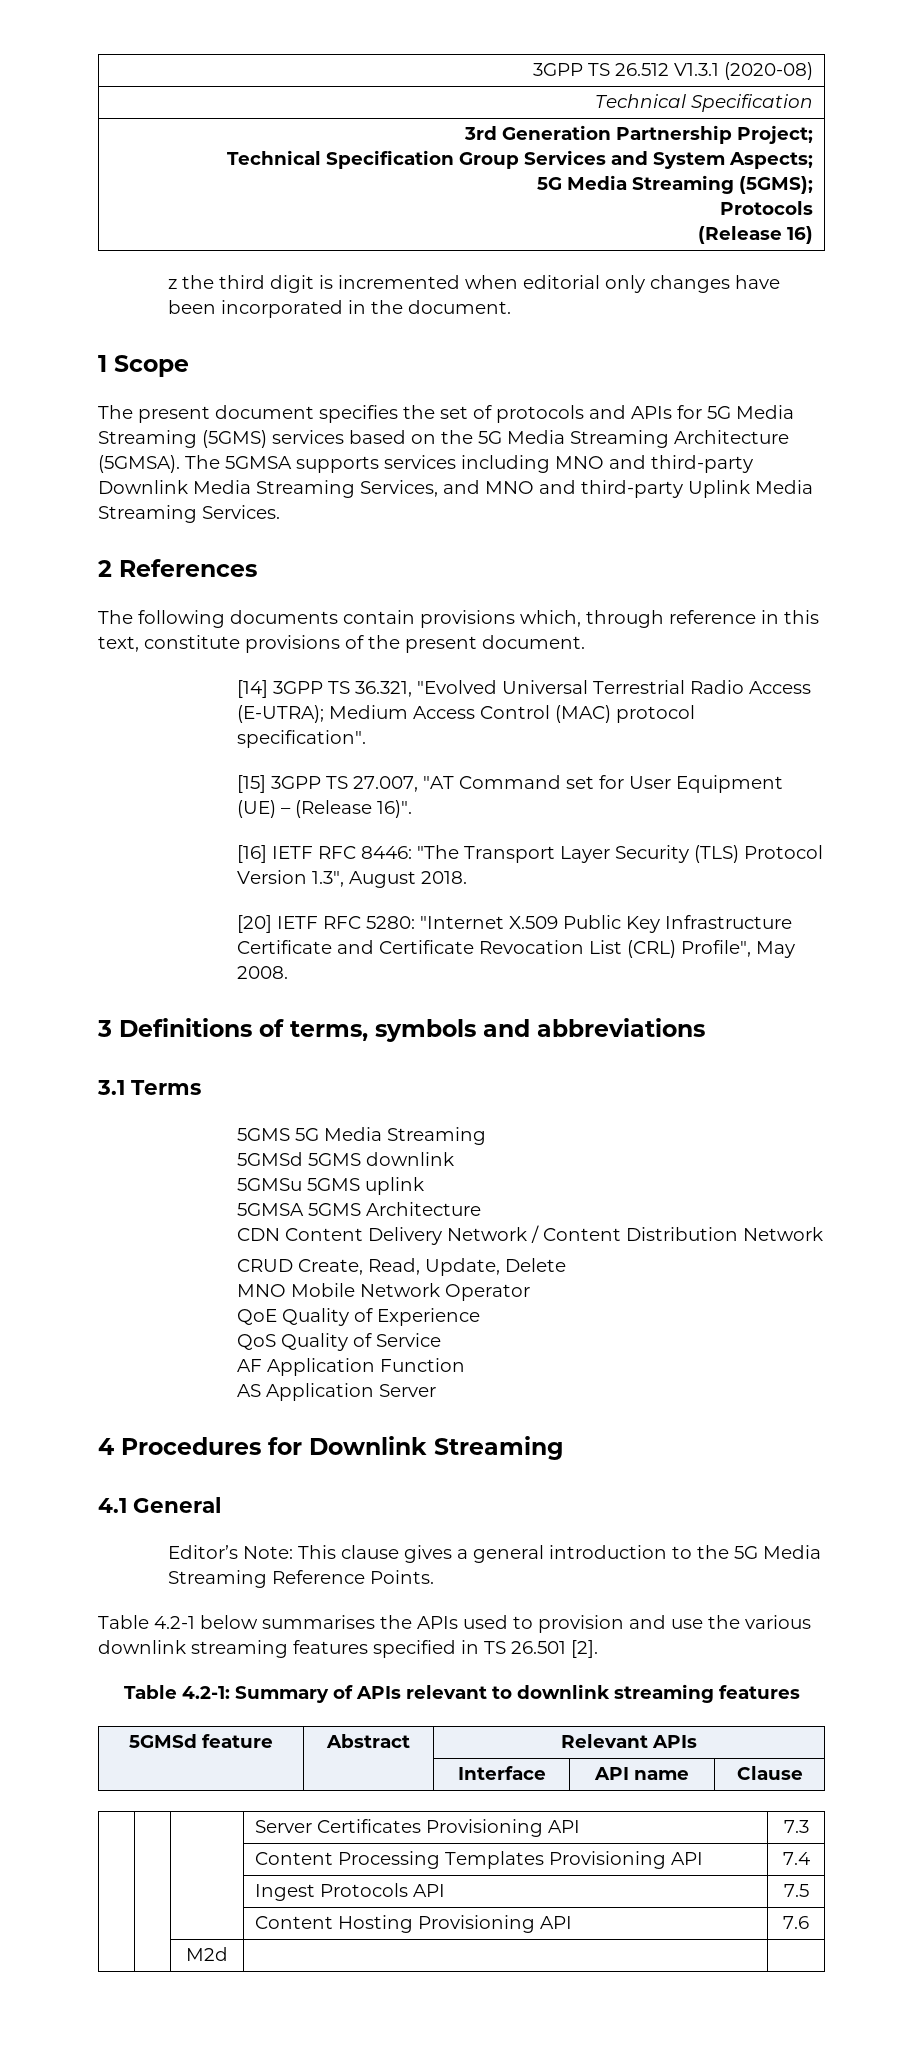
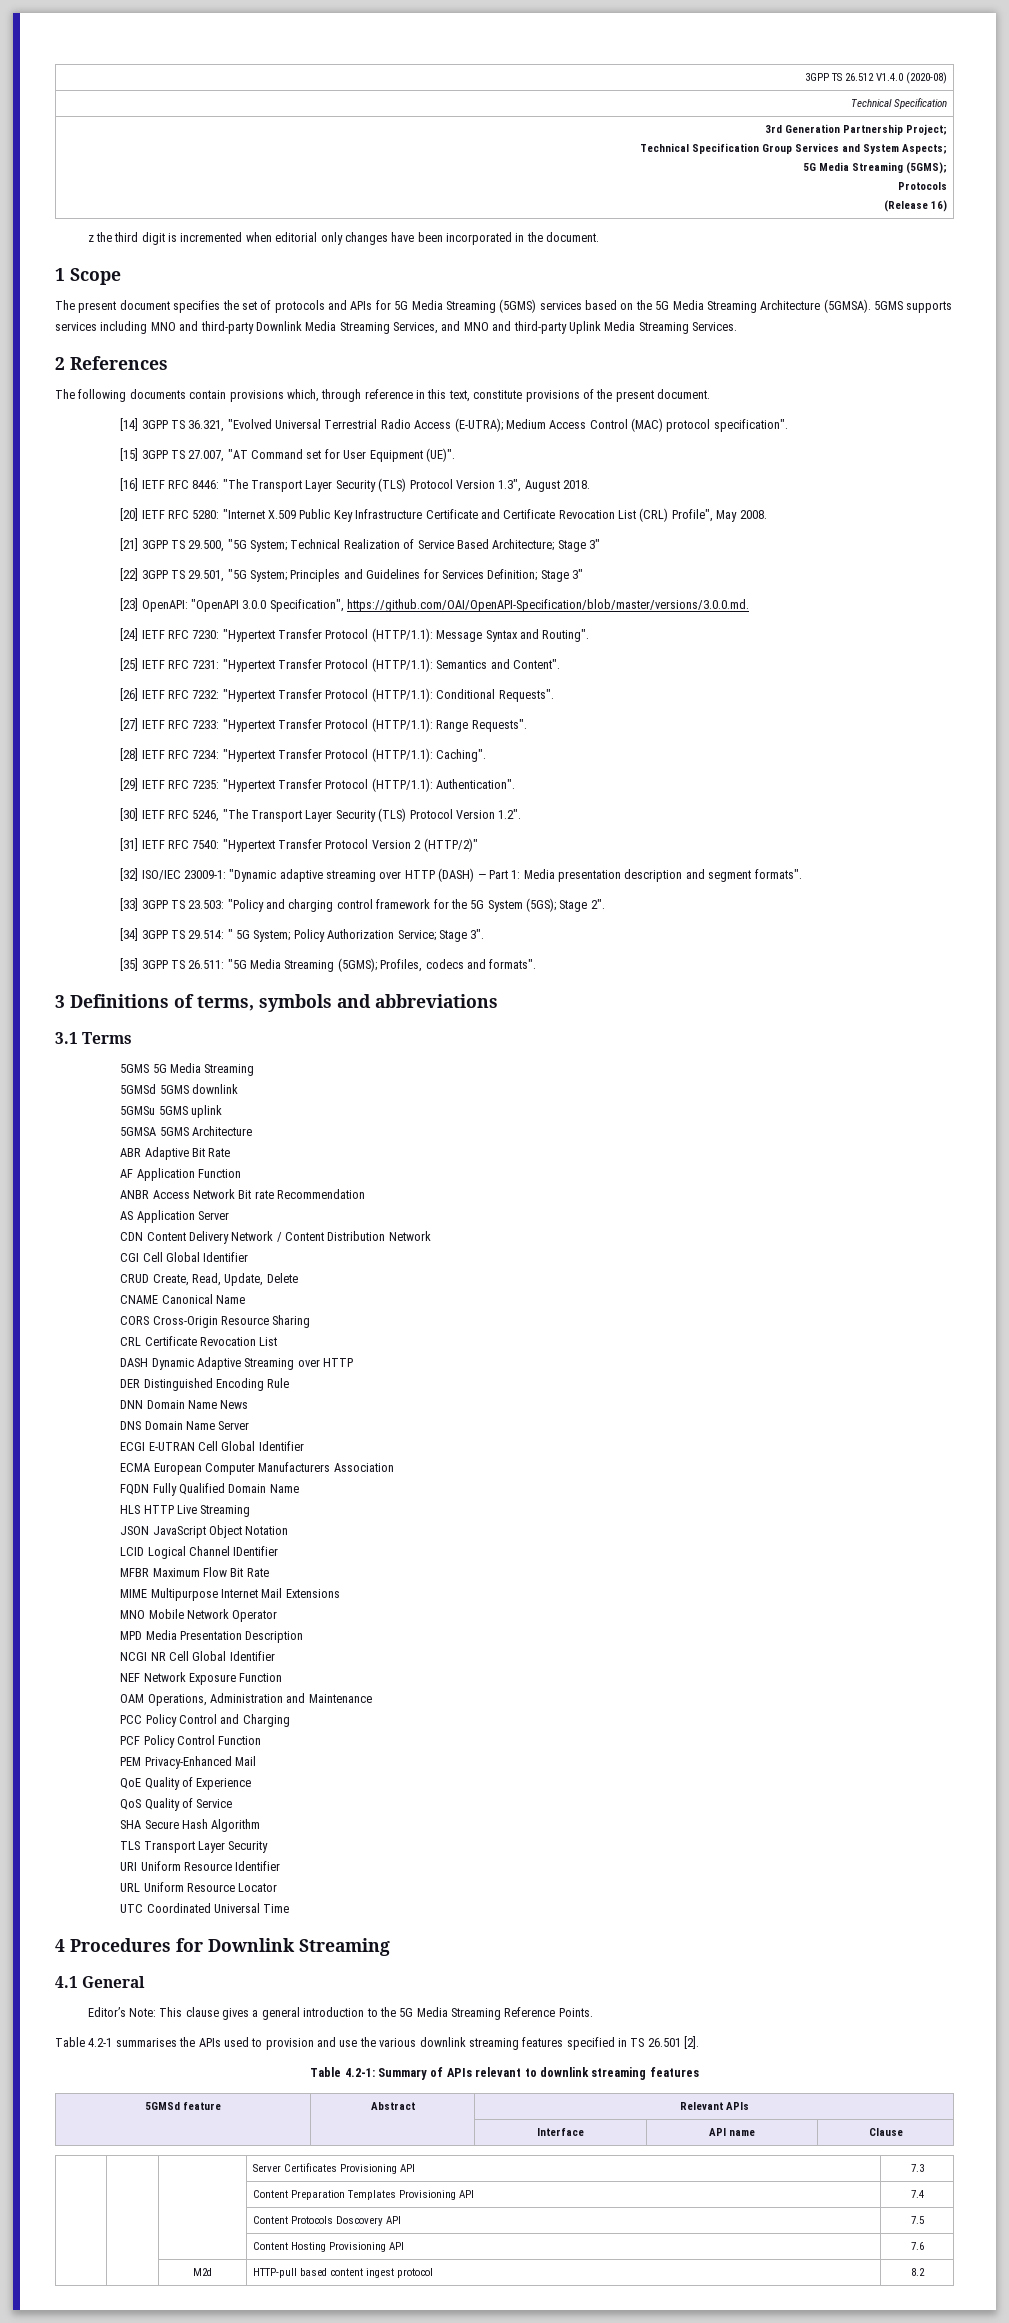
- 3GPP TS 26.512 V1.3.1 (2020-08)
+ 3GPP TS 26.512 V1.4.0 (2020-08)
- The 5GMSA supports services including MNO and third-party Downlink Media Streaming Services, and MNO and third-party Uplink Media Streaming Services.
+ 5GMS supports services including MNO and third-party Downlink Media Streaming Services, and MNO and third-party Uplink Media Streaming Services.
- [15] 3GPP TS 27.007, "AT Command set for User Equipment (UE) – (Release 16)".
+ [15] 3GPP TS 27.007, "AT Command set for User Equipment (UE)".
+ [21] 3GPP TS 29.500, "5G System; Technical Realization of Service Based Architecture; Stage 3"
+ [22] 3GPP TS 29.501, "5G System; Principles and Guidelines for Services Definition; Stage 3"
+ [23] OpenAPI: "OpenAPI 3.0.0 Specification", https://github.com/OAI/OpenAPI-Specification/blob/master/versions/3.0.0.md.
+ [24] IETF RFC 7230: "Hypertext Transfer Protocol (HTTP/1.1): Message Syntax and Routing".
+ [25] IETF RFC 7231: "Hypertext Transfer Protocol (HTTP/1.1): Semantics and Content".
+ [26] IETF RFC 7232: "Hypertext Transfer Protocol (HTTP/1.1): Conditional Requests".
+ [27] IETF RFC 7233: "Hypertext Transfer Protocol (HTTP/1.1): Range Requests".
+ [28] IETF RFC 7234: "Hypertext Transfer Protocol (HTTP/1.1): Caching".
+ [29] IETF RFC 7235: "Hypertext Transfer Protocol (HTTP/1.1): Authentication".
+ [30] IETF RFC 5246, "The Transport Layer Security (TLS) Protocol Version 1.2".
+ [31] IETF RFC 7540: "Hypertext Transfer Protocol Version 2 (HTTP/2)"
+ [32] ISO/IEC 23009-1: "Dynamic adaptive streaming over HTTP (DASH) — Part 1: Media presentation description and segment formats".
+ [33] 3GPP TS 23.503: "Policy and charging control framework for the 5G System (5GS); Stage 2".
+ [34] 3GPP TS 29.514: " 5G System; Policy Authorization Service; Stage 3".
+ [35] 3GPP TS 26.511: "5G Media Streaming (5GMS); Profiles, codecs and formats".
+ ABR Adaptive Bit Rate
+ AF Application Function
+ ANBR Access Network Bit rate Recommendation
+ AS Application Server
+ CGI Cell Global Identifier
+ CNAME Canonical Name
+ CORS Cross-Origin Resource Sharing
+ CRL Certificate Revocation List
+ DASH Dynamic Adaptive Streaming over HTTP
+ DER Distinguished Encoding Rule
+ DNN Domain Name News
+ DNS Domain Name Server
+ ECGI E-UTRAN Cell Global Identifier
+ ECMA European Computer Manufacturers Association
+ FQDN Fully Qualified Domain Name
+ HLS HTTP Live Streaming
+ JSON JavaScript Object Notation
+ LCID Logical Channel IDentifier
+ MFBR Maximum Flow Bit Rate
+ MIME Multipurpose Internet Mail Extensions
  MNO Mobile Network Operator
+ MPD Media Presentation Description
+ NCGI NR Cell Global Identifier
+ NEF Network Exposure Function
+ OAM Operations, Administration and Maintenance
+ PCC Policy Control and Charging
+ PCF Policy Control Function
+ PEM Privacy-Enhanced Mail
- AF Application Function
- AS Application Server
+ SHA Secure Hash Algorithm
+ TLS Transport Layer Security
+ URI Uniform Resource Identifier
+ URL Uniform Resource Locator
+ UTC Coordinated Universal Time
- Table 4.2-1 below summarises the APIs used to provision and use the various downlink streaming features specified in TS 26.501 [2].
+ Table 4.2-1 summarises the APIs used to provision and use the various downlink streaming features specified in TS 26.501 [2].
- | | | Content Processing Templates Provisioning API | 7.4
+ | | | Content Preparation Templates Provisioning API | 7.4
- | | | Ingest Protocols API | 7.5
+ | | | Content Protocols Doscovery API | 7.5
- | | M2d | |
+ | | M2d | HTTP-pull based content ingest protocol | 8.2

